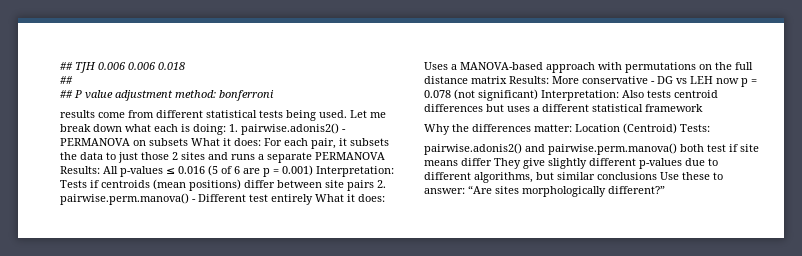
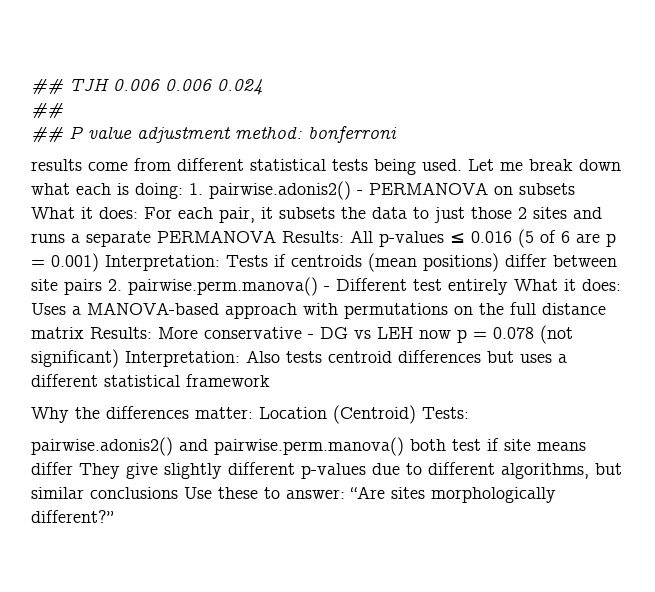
- ## TJH 0.006 0.006 0.018
+ ## TJH 0.006 0.006 0.024

